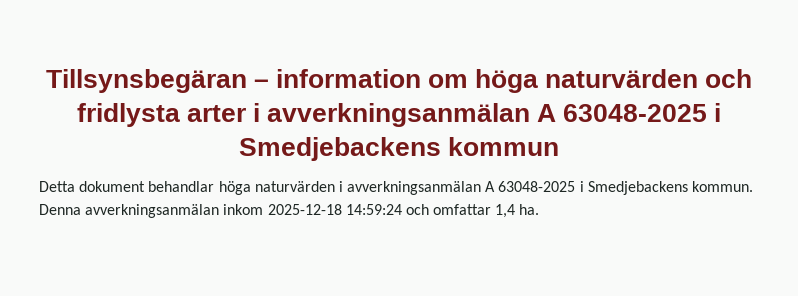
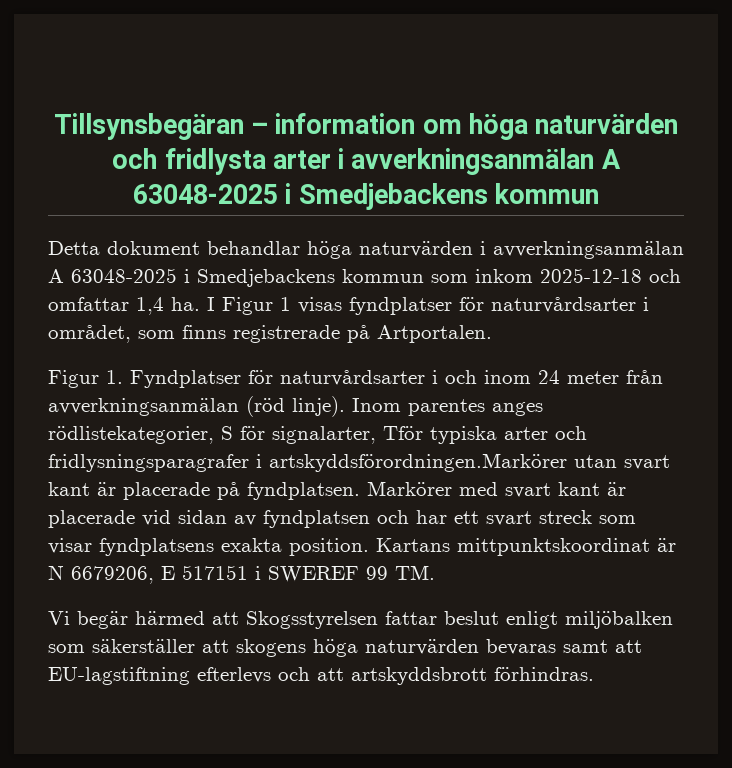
- Detta dokument behandlar höga naturvärden i avverkningsanmälan A 63048-2025 i Smedjebackens kommun. Denna avverkningsanmälan inkom 2025-12-18 14:59:24 och omfattar 1,4 ha.
+ Detta dokument behandlar höga naturvärden i avverkningsanmälan A 63048-2025 i Smedjebackens kommun som inkom 2025-12-18 och omfattar 1,4 ha.
+ I Figur 1 visas fyndplatser för naturvårdsarter i området, som finns registrerade på Artportalen.
+ Figur 1. Fyndplatser för naturvårdsarter i och inom 24 meter från avverkningsanmälan (röd linje). Inom parentes anges rödlistekategorier, S för signalarter, Tför typiska arter och fridlysningsparagrafer i artskyddsförordningen.Markörer utan svart kant är placerade på fyndplatsen. Markörer med svart kant är placerade vid sidan av fyndplatsen och har ett svart streck som visar fyndplatsens exakta position. Kartans mittpunktskoordinat är N 6679206, E 517151 i SWEREF 99 TM.
+ Vi begär härmed att Skogsstyrelsen fattar beslut enligt miljöbalken som säkerställer att skogens höga naturvärden bevaras samt att EU-lagstiftning efterlevs och att artskyddsbrott förhindras.

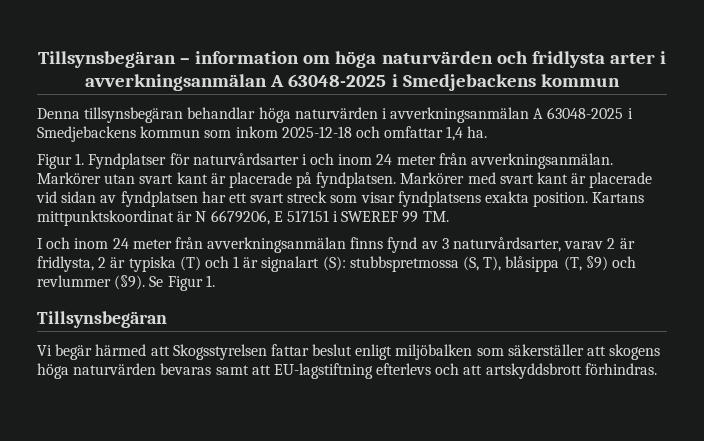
- Detta dokument behandlar höga naturvärden i avverkningsanmälan A 63048-2025 i Smedjebackens kommun som inkom 2025-12-18 och omfattar 1,4 ha. I Figur 1 visas fyndplatser för naturvårdsarter i området, som finns registrerade på Artportalen.
+ Denna tillsynsbegäran behandlar höga naturvärden i avverkningsanmälan A 63048-2025 i Smedjebackens kommun som inkom 2025-12-18 och omfattar 1,4 ha.
- Figur 1. Fyndplatser för naturvårdsarter i och inom 24 meter från avverkningsanmälan (röd linje). Inom parentes anges rödlistekategorier, S för signalarter, Tför typiska arter och fridlysningsparagrafer i artskyddsförordningen.Markörer utan svart kant är placerade på fyndplatsen.
+ Figur 1. Fyndplatser för naturvårdsarter i och inom 24 meter från avverkningsanmälan. Markörer utan svart kant är placerade på fyndplatsen.
- Markörer med svart kant är placerade vid sidan av fyndplatsen och har ett svart streck som visar fyndplatsens exakta position.
+ Markörer med svart kant är placerade vid sidan av fyndplatsen har ett svart streck som visar fyndplatsens exakta position.
+ I och inom 24 meter från avverkningsanmälan finns fynd av 3 naturvårdsarter, varav 2 är fridlysta, 2 är typiska (T) och 1 är signalart (S): stubbspretmossa (S, T), blåsippa (T, §9) och revlummer (§9). Se Figur 1.
+ Tillsynsbegäran

